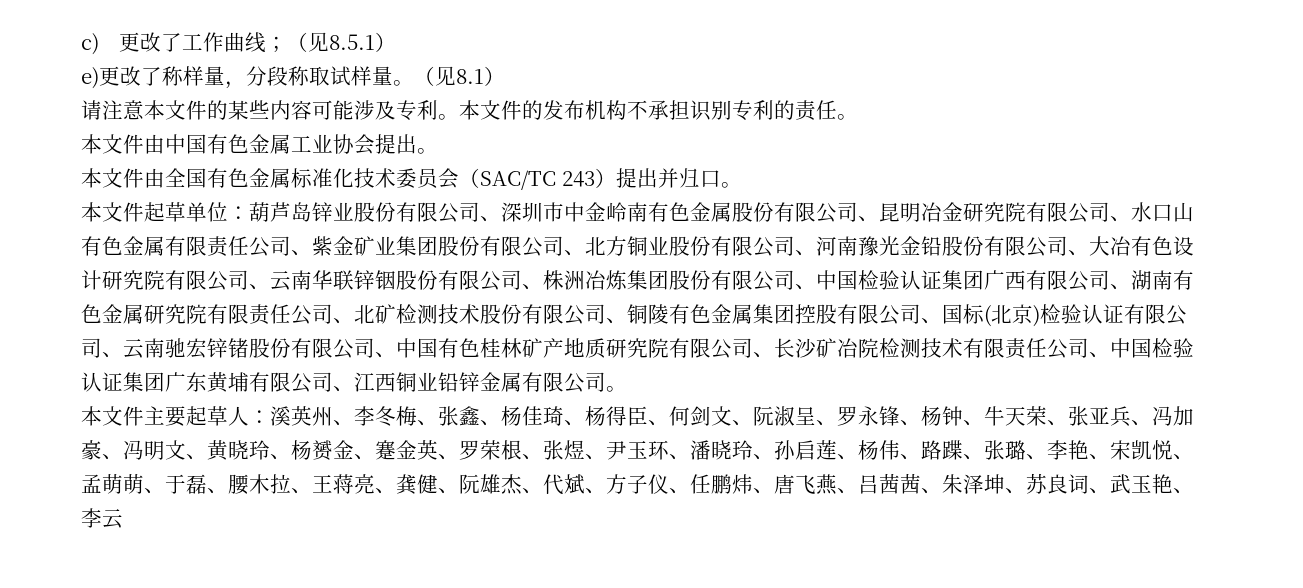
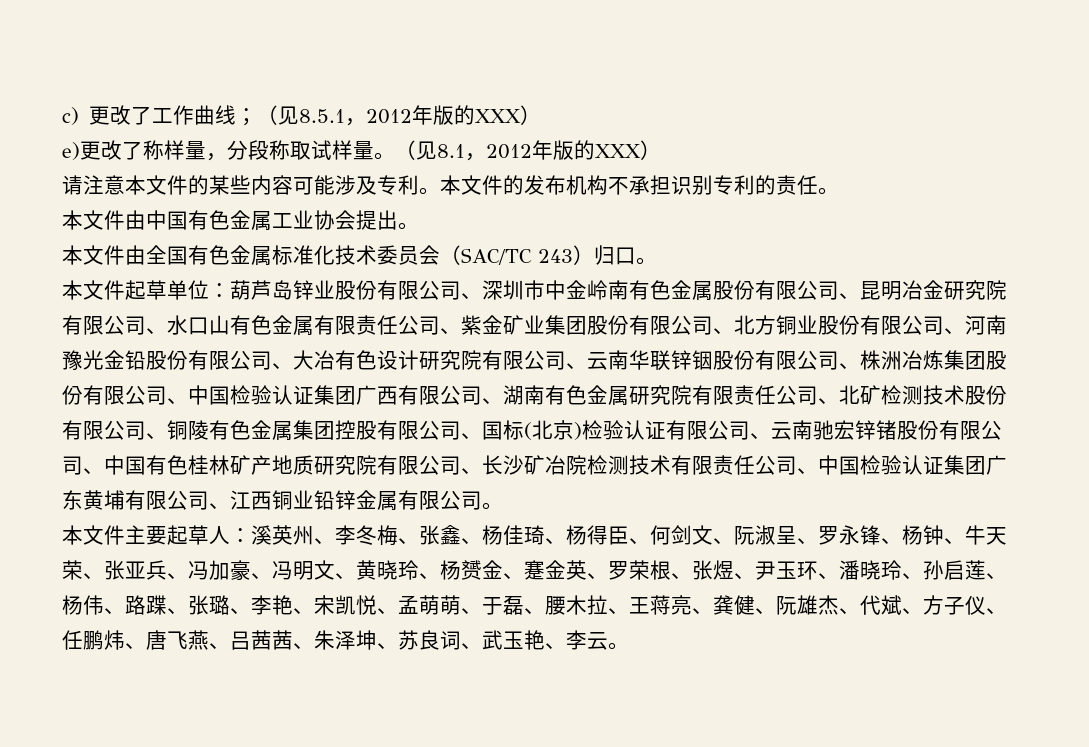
- c)更改了工作曲线；（见8.5.1）
+ c)更改了工作曲线；（见8.5.1，2012年版的XXX）
- （见8.1）
+ （见8.1，2012年版的XXX）
- 本文件由全国有色金属标准化技术委员会（SAC/TC 243）提出并归口。
+ 本文件由全国有色金属标准化技术委员会（SAC/TC 243）归口。
- 溪英州、李冬梅、张鑫、杨佳琦、杨得臣、何剑文、阮淑呈、罗永锋、杨钟、牛天荣、张亚兵、冯加豪、冯明文、黄晓玲、杨赟金、蹇金英、罗荣根、张煜、尹玉环、潘晓玲、孙启莲、杨伟、路蹀、张璐、李艳、宋凯悦、孟萌萌、于磊、腰木拉、王蒋亮、龚健、阮雄杰、代斌、方子仪、任鹏炜、唐飞燕、吕茜茜、朱泽坤、苏良词、武玉艳、李云
+ 溪英州、李冬梅、张鑫、杨佳琦、杨得臣、何剑文、阮淑呈、罗永锋、杨钟、牛天荣、张亚兵、冯加豪、冯明文、黄晓玲、杨赟金、蹇金英、罗荣根、张煜、尹玉环、潘晓玲、孙启莲、杨伟、路蹀、张璐、李艳、宋凯悦、孟萌萌、于磊、腰木拉、王蒋亮、龚健、阮雄杰、代斌、方子仪、任鹏炜、唐飞燕、吕茜茜、朱泽坤、苏良词、武玉艳、李云。

